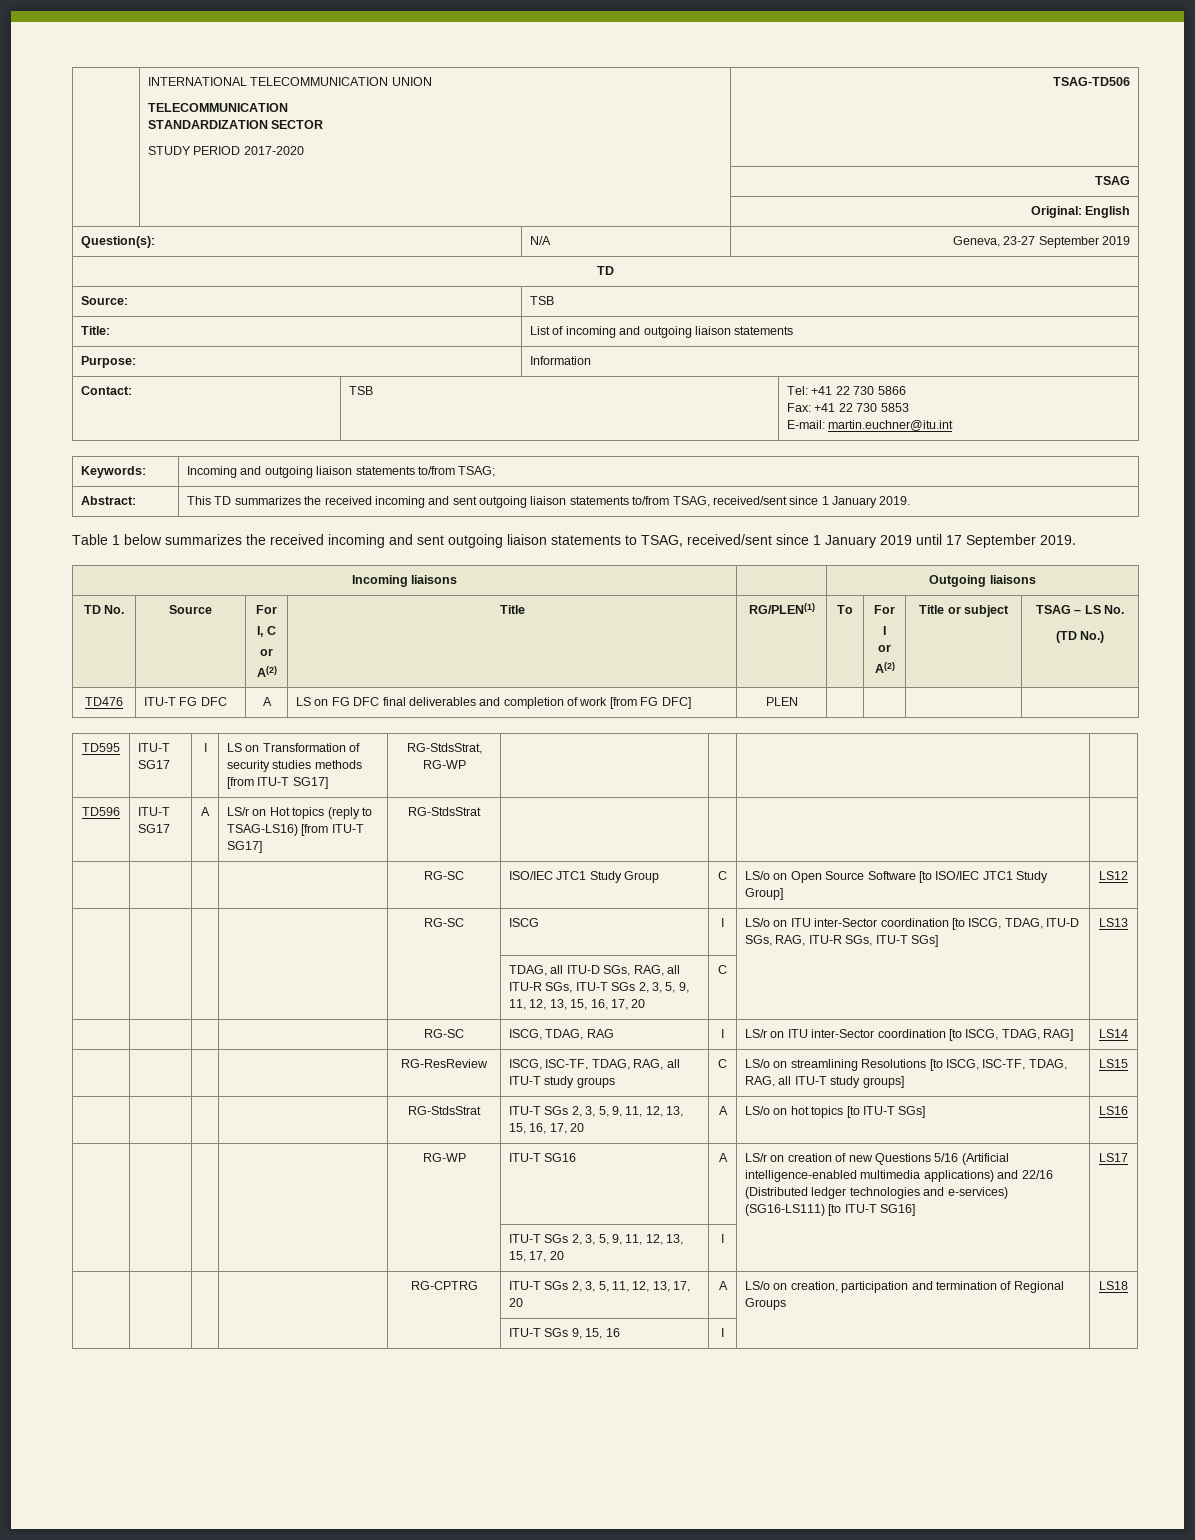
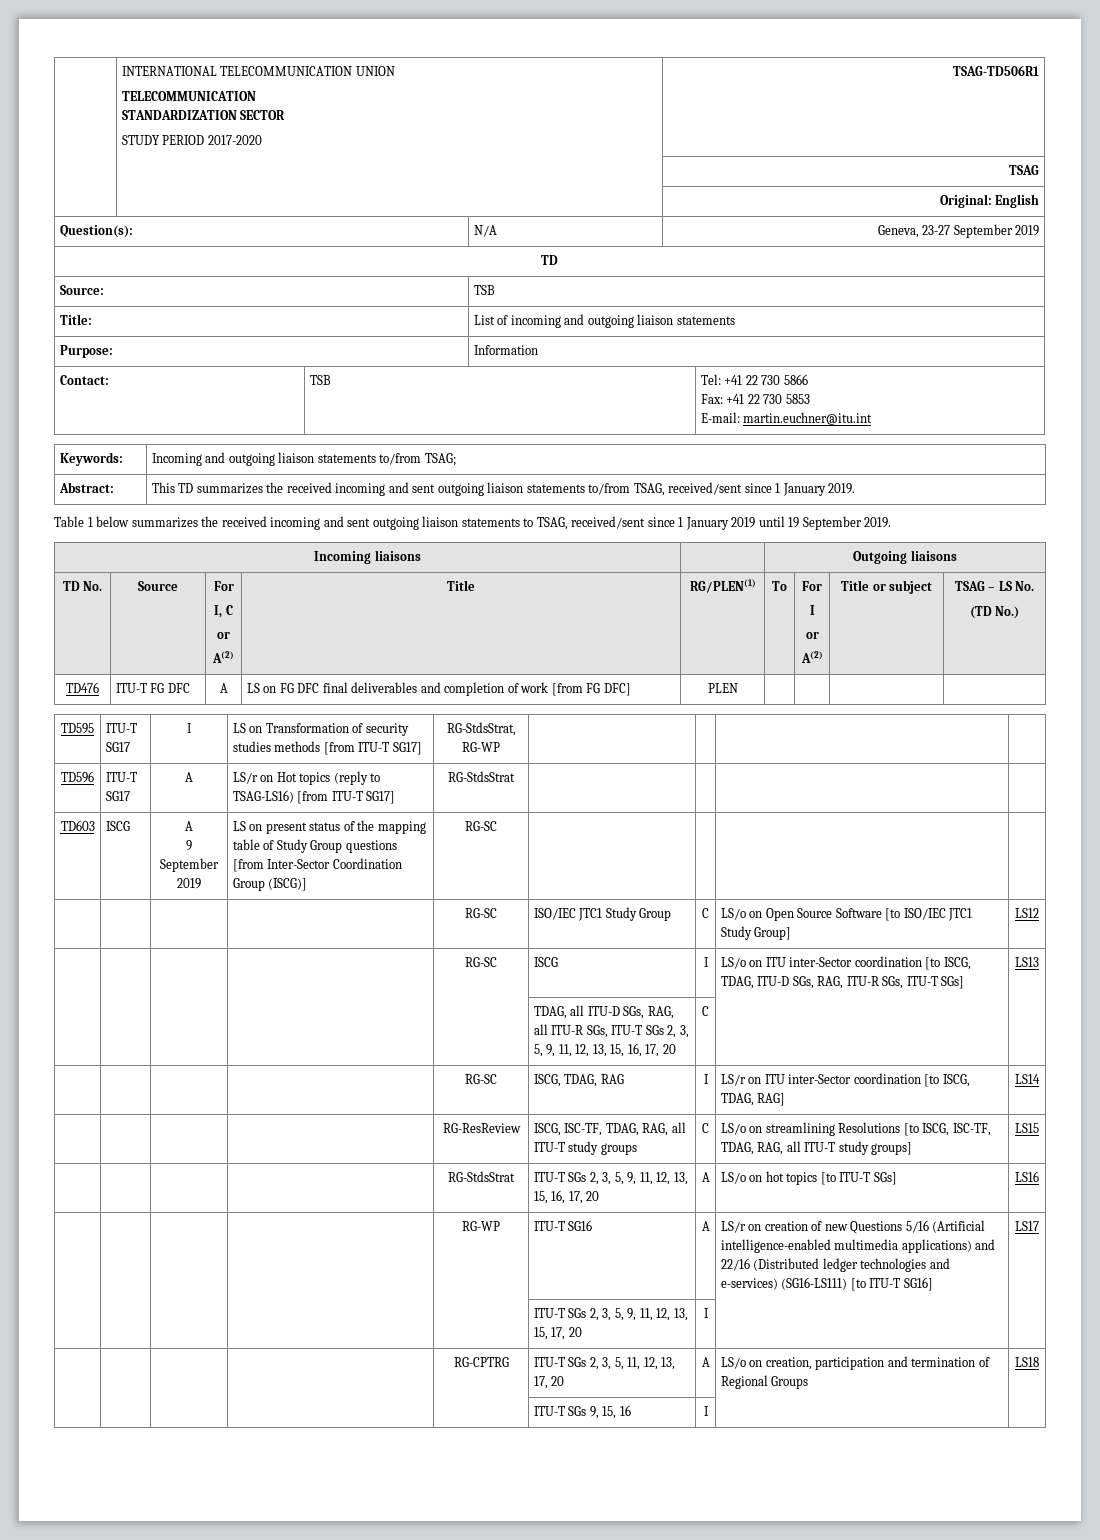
  | INTERNATIONAL TELECOMMUNICATION UNION
  TELECOMMUNICATION
  STANDARDIZATION SECTOR
- STUDY PERIOD 2017-2020 | TSAG-TD506
+ STUDY PERIOD 2017-2020 | TSAG-TD506R1
- Table 1 below summarizes the received incoming and sent outgoing liaison statements to TSAG, received/sent since 1 January 2019 until 17 September 2019.
+ Table 1 below summarizes the received incoming and sent outgoing liaison statements to TSAG, received/sent since 1 January 2019 until 19 September 2019.
+ TD603 | ISCG | A
+ 9 September 2019 | LS on present status of the mapping table of Study Group questions [from Inter-Sector Coordination Group (ISCG)] | RG-SC | | | |

